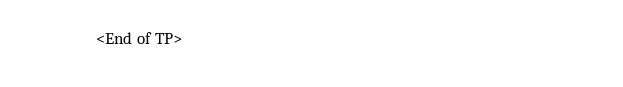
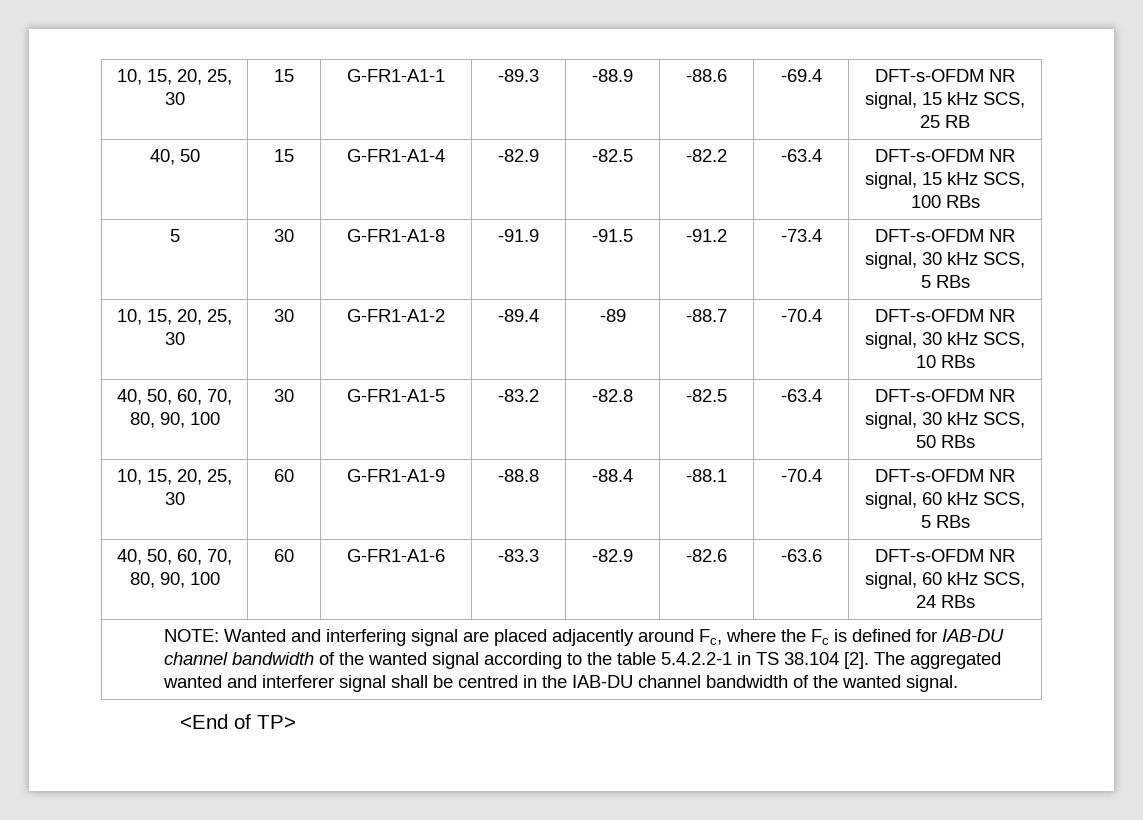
+ 10, 15, 20, 25, 30 | 15 | G-FR1-A1-1 | -89.3 | -88.9 | -88.6 | -69.4 | DFT-s-OFDM NR signal, 15 kHz SCS, 25 RB
+ 40, 50 | 15 | G-FR1-A1-4 | -82.9 | -82.5 | -82.2 | -63.4 | DFT-s-OFDM NR signal, 15 kHz SCS, 100 RBs
+ 5 | 30 | G-FR1-A1-8 | -91.9 | -91.5 | -91.2 | -73.4 | DFT-s-OFDM NR signal, 30 kHz SCS, 5 RBs
+ 10, 15, 20, 25, 30 | 30 | G-FR1-A1-2 | -89.4 | -89 | -88.7 | -70.4 | DFT-s-OFDM NR signal, 30 kHz SCS, 10 RBs
+ 40, 50, 60, 70, 80, 90, 100 | 30 | G-FR1-A1-5 | -83.2 | -82.8 | -82.5 | -63.4 | DFT-s-OFDM NR signal, 30 kHz SCS, 50 RBs
+ 10, 15, 20, 25, 30 | 60 | G-FR1-A1-9 | -88.8 | -88.4 | -88.1 | -70.4 | DFT-s-OFDM NR signal, 60 kHz SCS, 5 RBs
+ 40, 50, 60, 70, 80, 90, 100 | 60 | G-FR1-A1-6 | -83.3 | -82.9 | -82.6 | -63.6 | DFT-s-OFDM NR signal, 60 kHz SCS, 24 RBs
+ NOTE: Wanted and interfering signal are placed adjacently around Fc, where the Fc is defined for IAB-DU channel bandwidth of the wanted signal according to the table 5.4.2.2-1 in TS 38.104 [2]. The aggregated wanted and interferer signal shall be centred in the IAB-DU channel bandwidth of the wanted signal.

